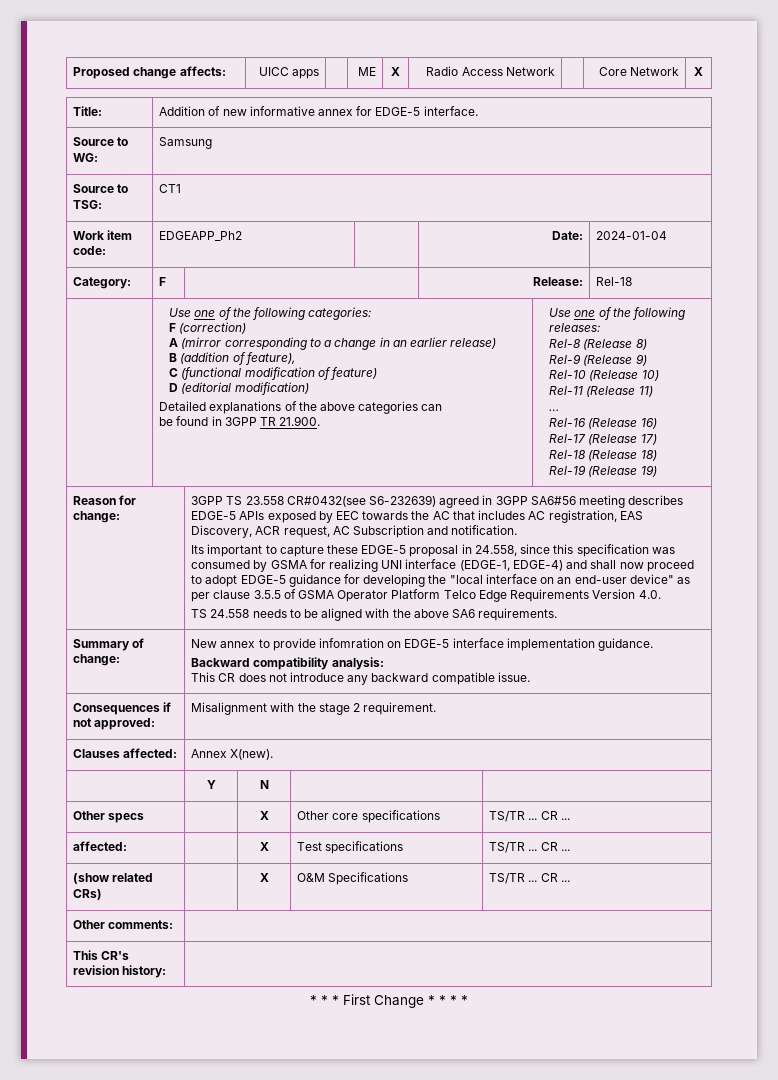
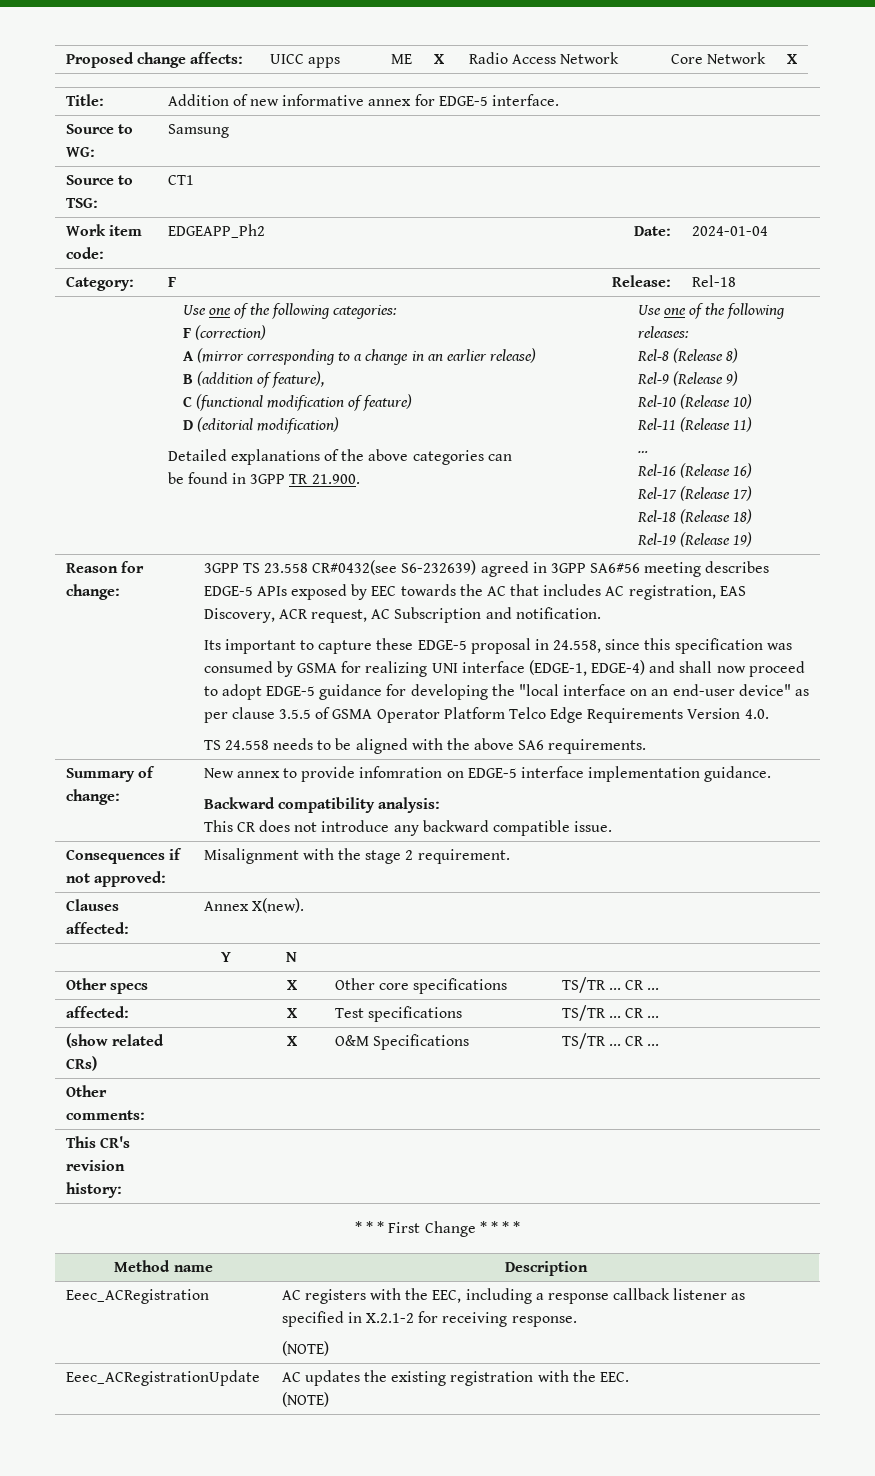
+ Method name | Description
+ Eeec_ACRegistration | AC registers with the EEC, including a response callback listener as specified in X.2.1-2 for receiving response.
+ (NOTE)
+ Eeec_ACRegistrationUpdate | AC updates the existing registration with the EEC.
+ (NOTE)

